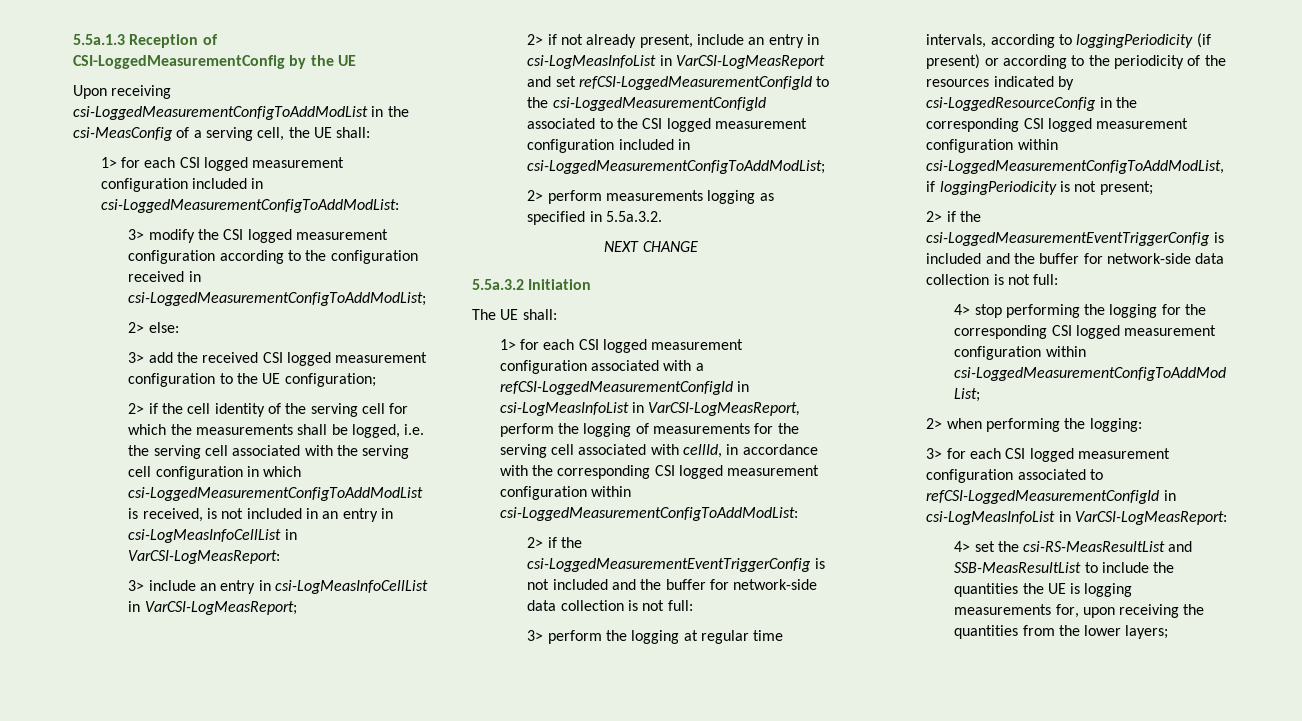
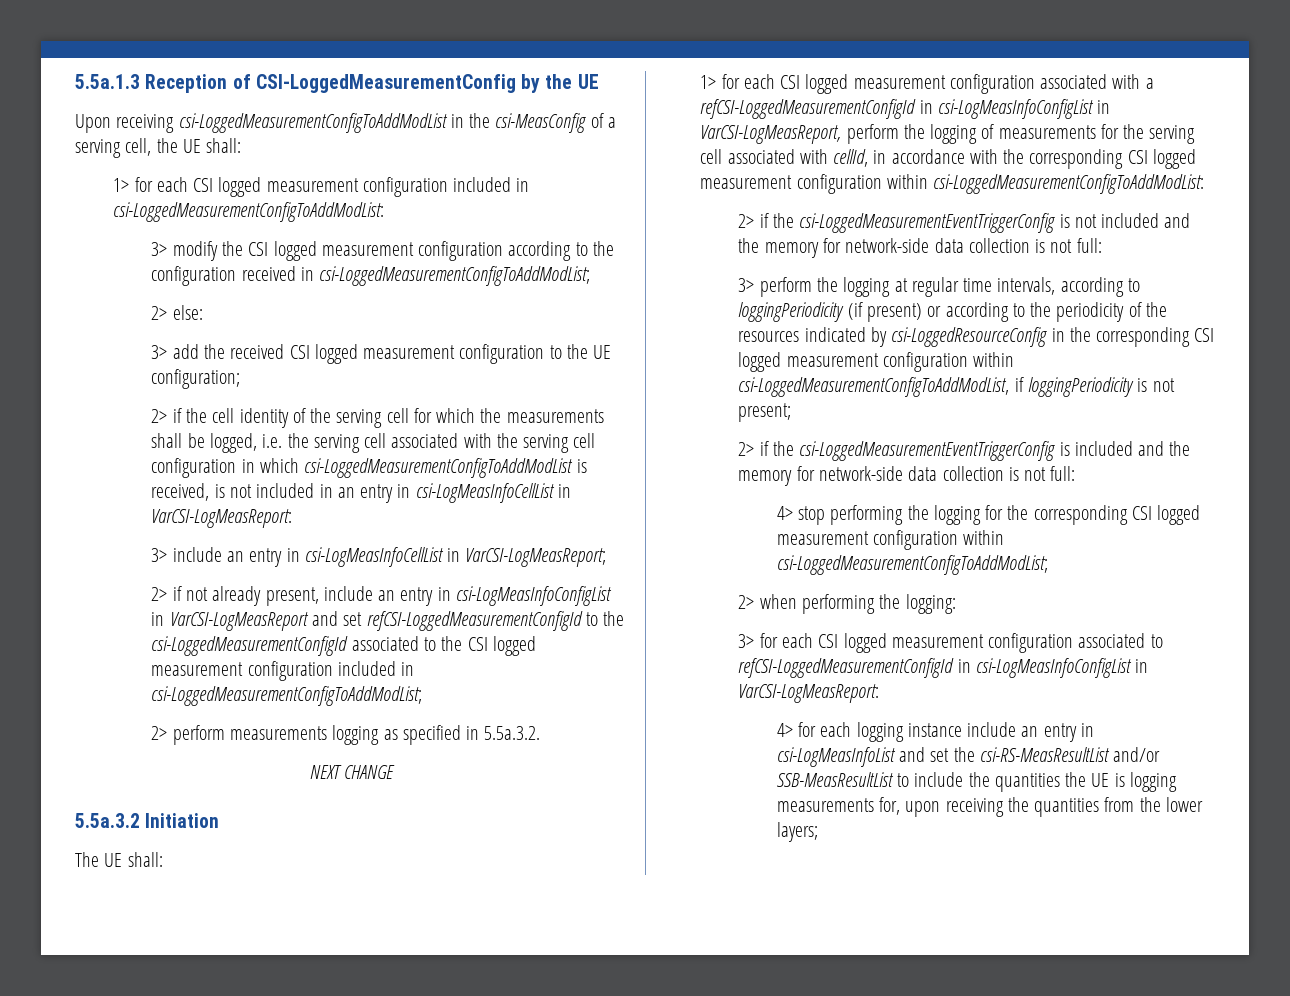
- 2> if not already present, include an entry in csi-LogMeasInfoList in VarCSI-LogMeasReport and set refCSI-LoggedMeasurementConfigId to the csi-LoggedMeasurementConfigId associated to the CSI logged measurement configuration included in csi-LoggedMeasurementConfigToAddModList;
+ 2> if not already present, include an entry in csi-LogMeasInfoConfigList in VarCSI-LogMeasReport and set refCSI-LoggedMeasurementConfigId to the csi-LoggedMeasurementConfigId associated to the CSI logged measurement configuration included in csi-LoggedMeasurementConfigToAddModList;
- 1> for each CSI logged measurement configuration associated with a refCSI-LoggedMeasurementConfigId in csi-LogMeasInfoList in VarCSI-LogMeasReport, perform the logging of measurements for the serving cell associated with cellId, in accordance with the corresponding CSI logged measurement configuration within csi-LoggedMeasurementConfigToAddModList:
+ 1> for each CSI logged measurement configuration associated with a refCSI-LoggedMeasurementConfigId in csi-LogMeasInfoConfigList in VarCSI-LogMeasReport, perform the logging of measurements for the serving cell associated with cellId, in accordance with the corresponding CSI logged measurement configuration within csi-LoggedMeasurementConfigToAddModList:
- 2> if the csi-LoggedMeasurementEventTriggerConfig is not included and the buffer for network-side data collection is not full:
+ 2> if the csi-LoggedMeasurementEventTriggerConfig is not included and the memory for network-side data collection is not full:
- 2> if the csi-LoggedMeasurementEventTriggerConfig is included and the buffer for network-side data collection is not full:
+ 2> if the csi-LoggedMeasurementEventTriggerConfig is included and the memory for network-side data collection is not full:
- 3> for each CSI logged measurement configuration associated to refCSI-LoggedMeasurementConfigId in csi-LogMeasInfoList in VarCSI-LogMeasReport:
+ 3> for each CSI logged measurement configuration associated to refCSI-LoggedMeasurementConfigId in csi-LogMeasInfoConfigList in VarCSI-LogMeasReport:
- 4> set the csi-RS-MeasResultList and SSB-MeasResultList to include the quantities the UE is logging measurements for, upon receiving the quantities from the lower layers;
+ 4> for each logging instance include an entry in csi-LogMeasInfoList and set the csi-RS-MeasResultList and/or SSB-MeasResultList to include the quantities the UE is logging measurements for, upon receiving the quantities from the lower layers;

